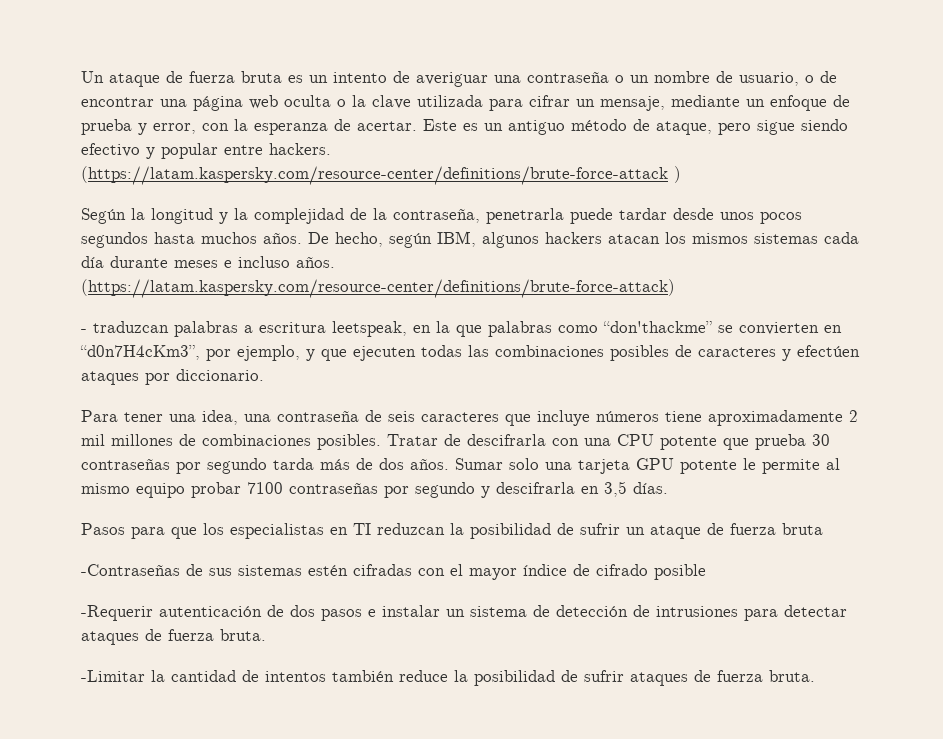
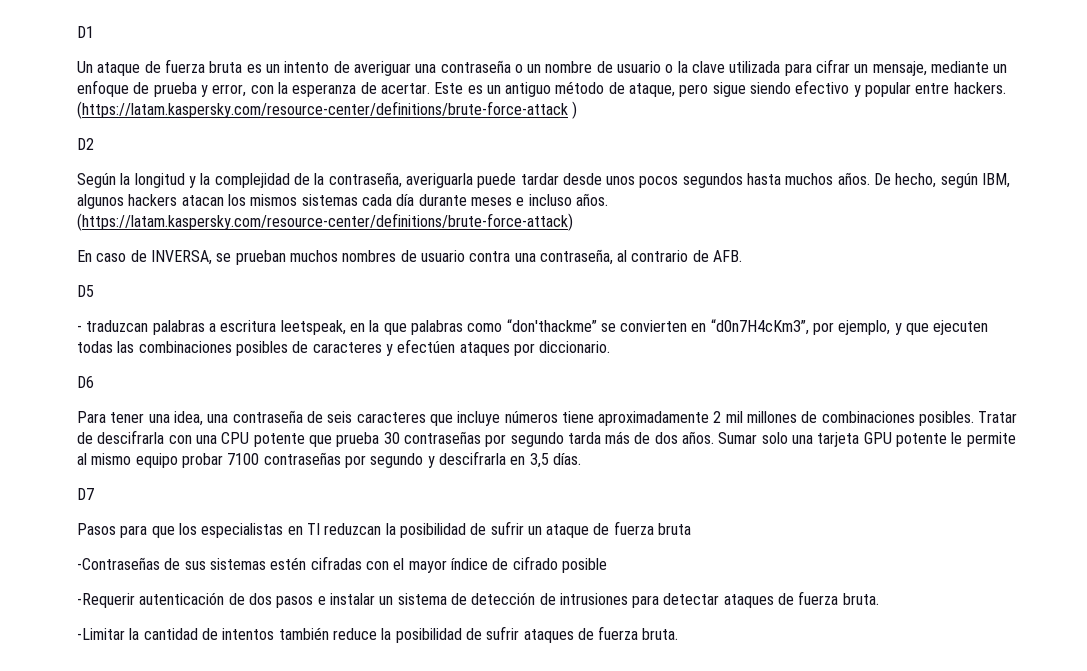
+ D1
- Un ataque de fuerza bruta es un intento de averiguar una contraseña o un nombre de usuario, o de encontrar una página web oculta o la clave utilizada para cifrar un mensaje, mediante un enfoque de prueba y error, con la esperanza de acertar.
+ Un ataque de fuerza bruta es un intento de averiguar una contraseña o un nombre de usuario o la clave utilizada para cifrar un mensaje, mediante un enfoque de prueba y error, con la esperanza de acertar.
+ D2
- Según la longitud y la complejidad de la contraseña, penetrarla puede tardar desde unos pocos segundos hasta muchos años.
+ Según la longitud y la complejidad de la contraseña, averiguarla puede tardar desde unos pocos segundos hasta muchos años.
+ En caso de INVERSA, se prueban muchos nombres de usuario contra una contraseña, al contrario de AFB.
+ D5
+ D6
+ D7

